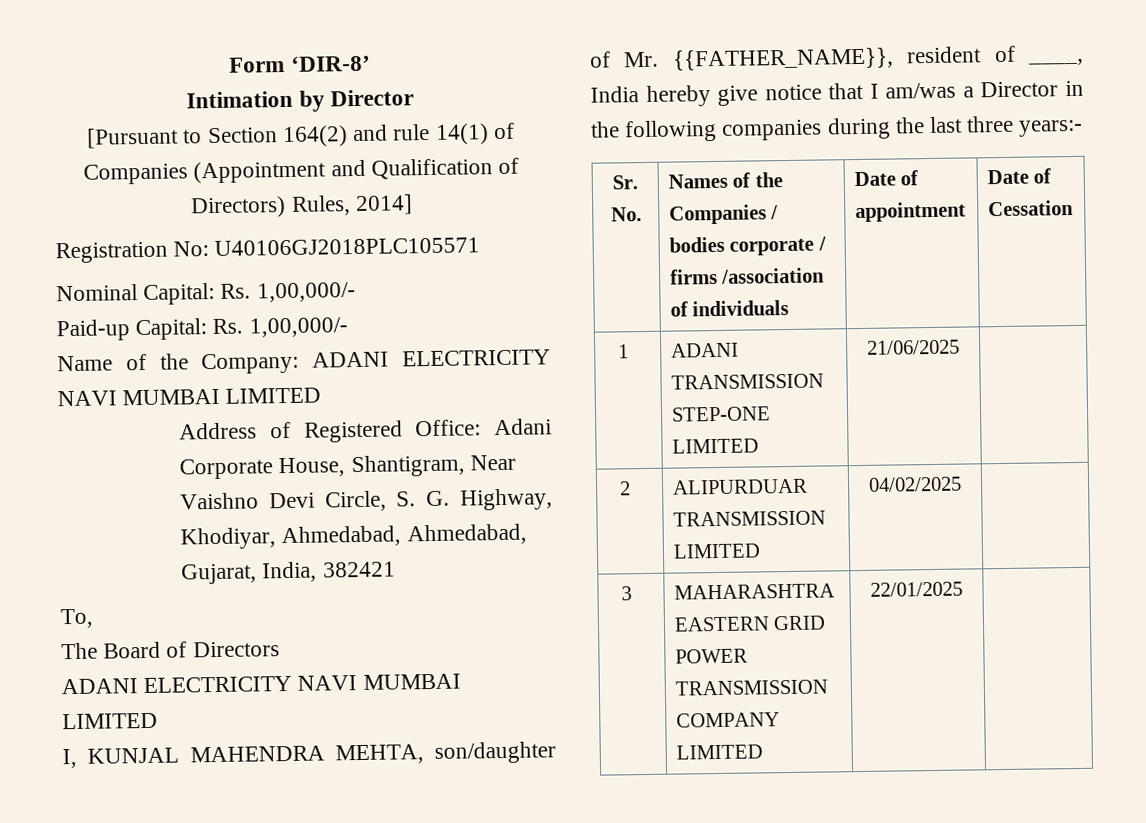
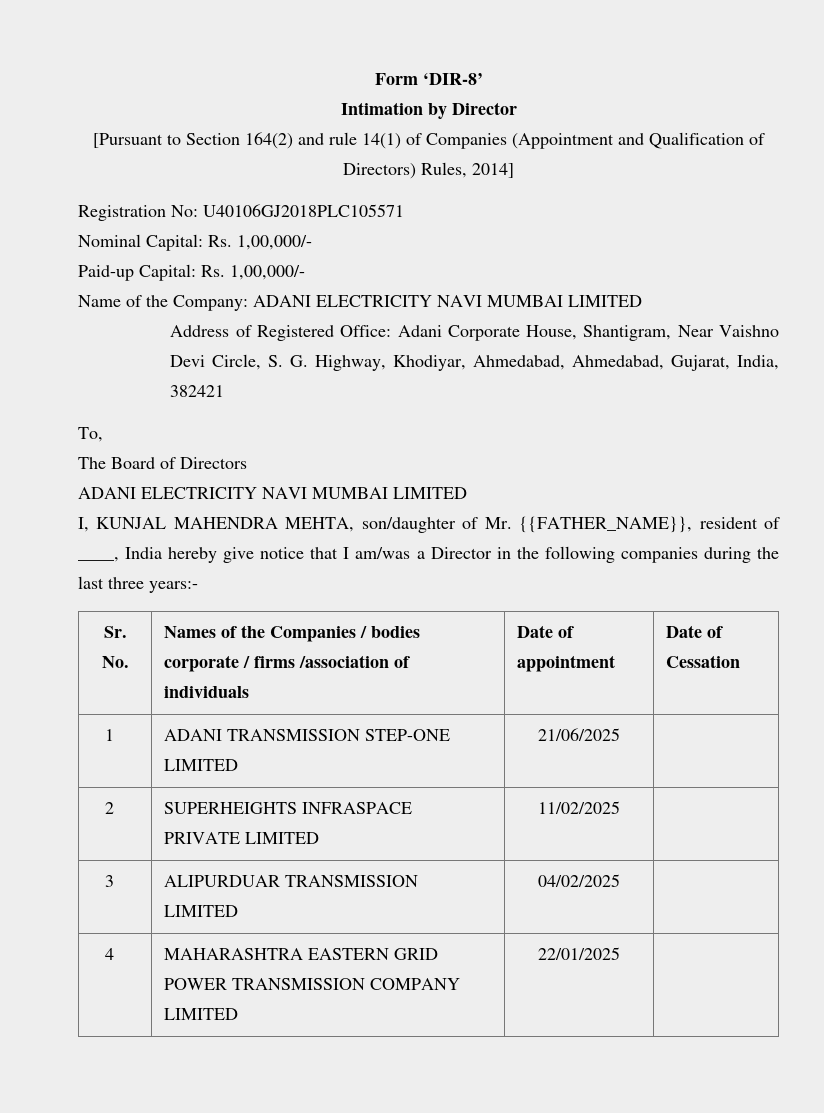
- 2 | ALIPURDUAR TRANSMISSION LIMITED | 04/02/2025 |
+ 2 | SUPERHEIGHTS INFRASPACE PRIVATE LIMITED | 11/02/2025 |
+ 3 | ALIPURDUAR TRANSMISSION LIMITED | 04/02/2025 |
- 3 | MAHARASHTRA EASTERN GRID POWER TRANSMISSION COMPANY LIMITED | 22/01/2025 |
+ 4 | MAHARASHTRA EASTERN GRID POWER TRANSMISSION COMPANY LIMITED | 22/01/2025 |

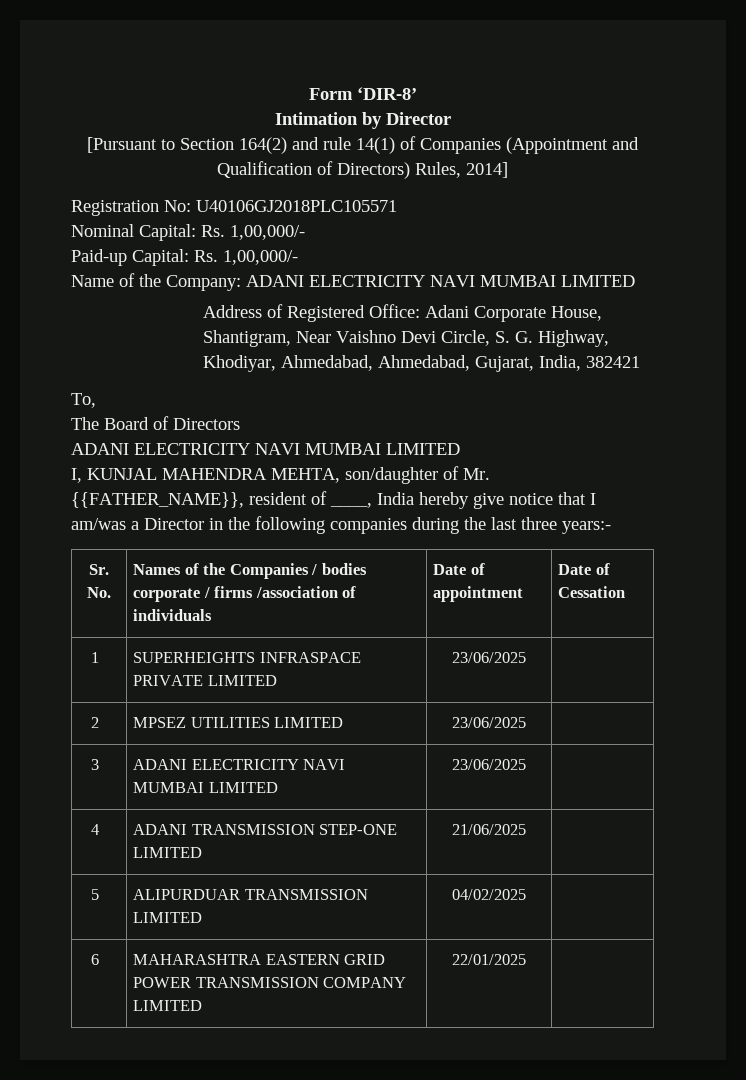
- 1 | ADANI TRANSMISSION STEP-ONE LIMITED | 21/06/2025 |
+ 1 | SUPERHEIGHTS INFRASPACE PRIVATE LIMITED | 23/06/2025 |
+ 2 | MPSEZ UTILITIES LIMITED | 23/06/2025 |
+ 3 | ADANI ELECTRICITY NAVI MUMBAI LIMITED | 23/06/2025 |
+ 4 | ADANI TRANSMISSION STEP-ONE LIMITED | 21/06/2025 |
- 2 | SUPERHEIGHTS INFRASPACE PRIVATE LIMITED | 11/02/2025 |
- 3 | ALIPURDUAR TRANSMISSION LIMITED | 04/02/2025 |
+ 5 | ALIPURDUAR TRANSMISSION LIMITED | 04/02/2025 |
- 4 | MAHARASHTRA EASTERN GRID POWER TRANSMISSION COMPANY LIMITED | 22/01/2025 |
+ 6 | MAHARASHTRA EASTERN GRID POWER TRANSMISSION COMPANY LIMITED | 22/01/2025 |

